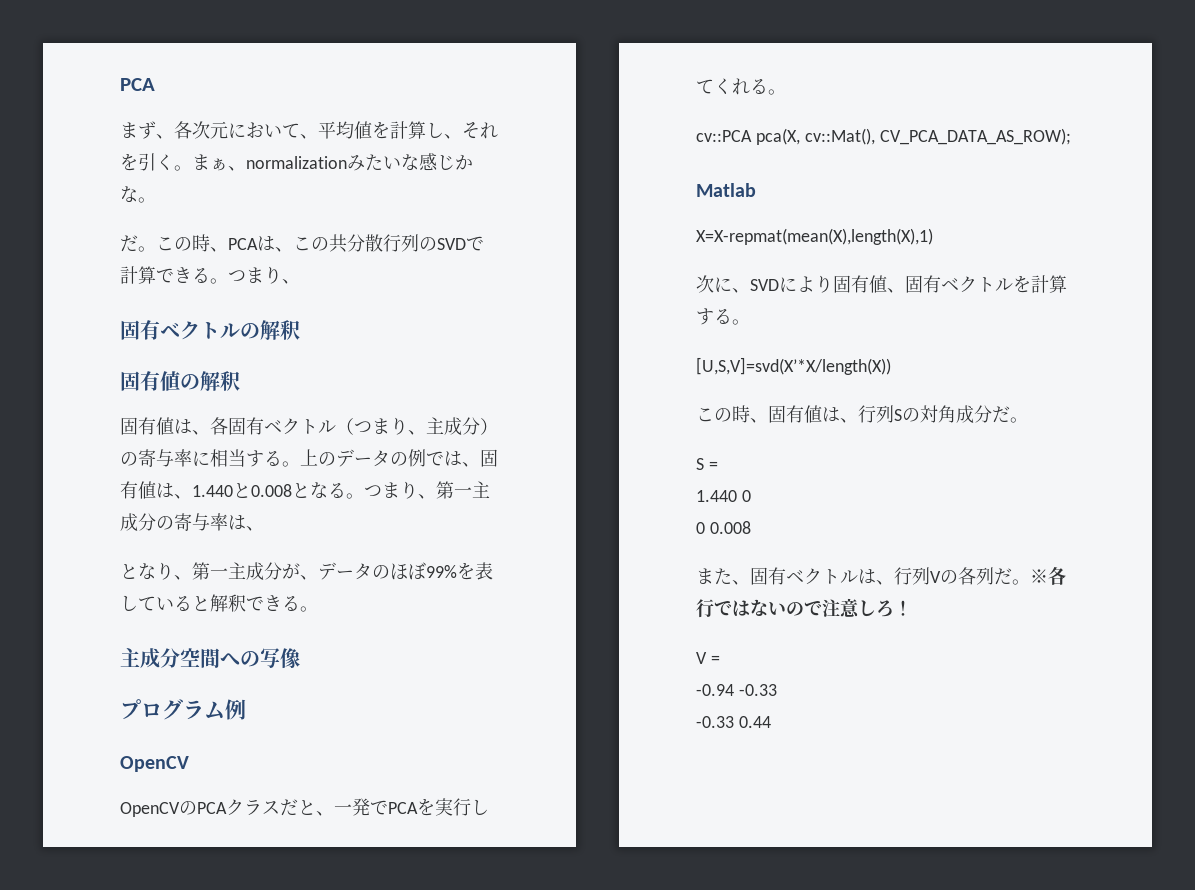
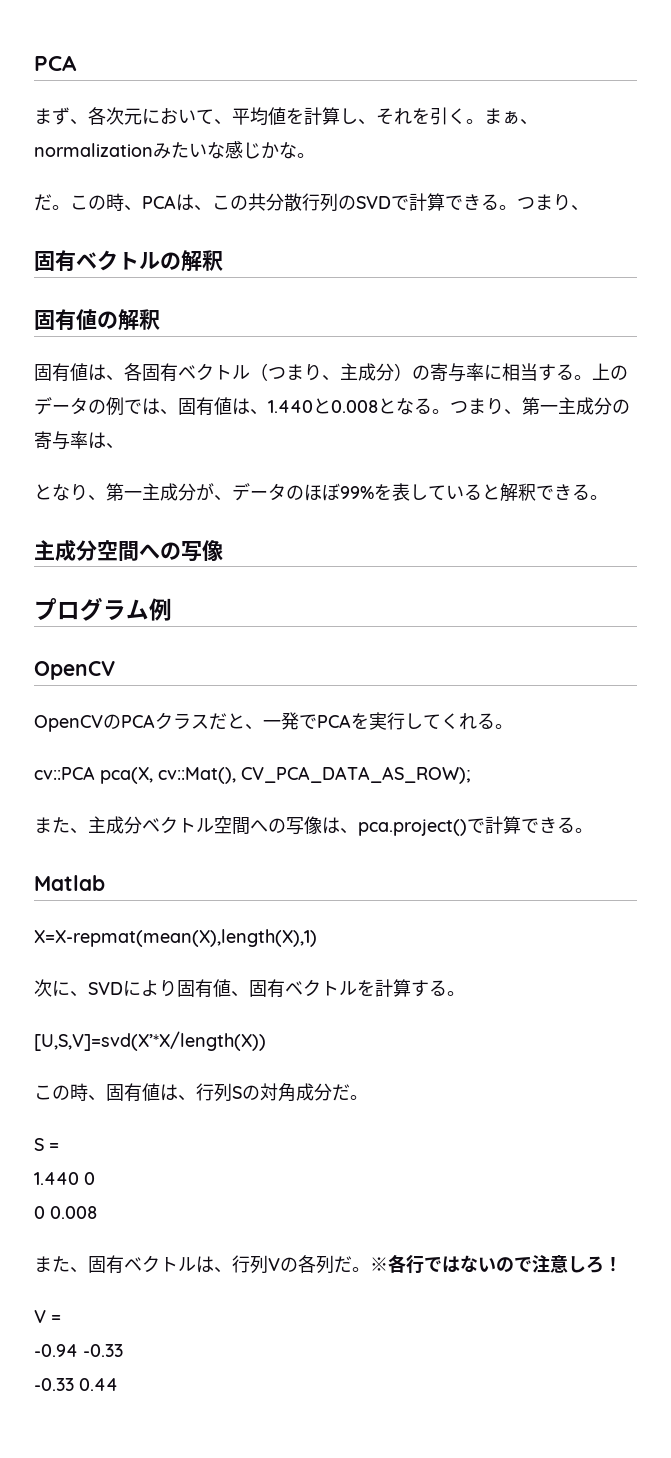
+ また、主成分ベクトル空間への写像は、pca.project()で計算できる。

